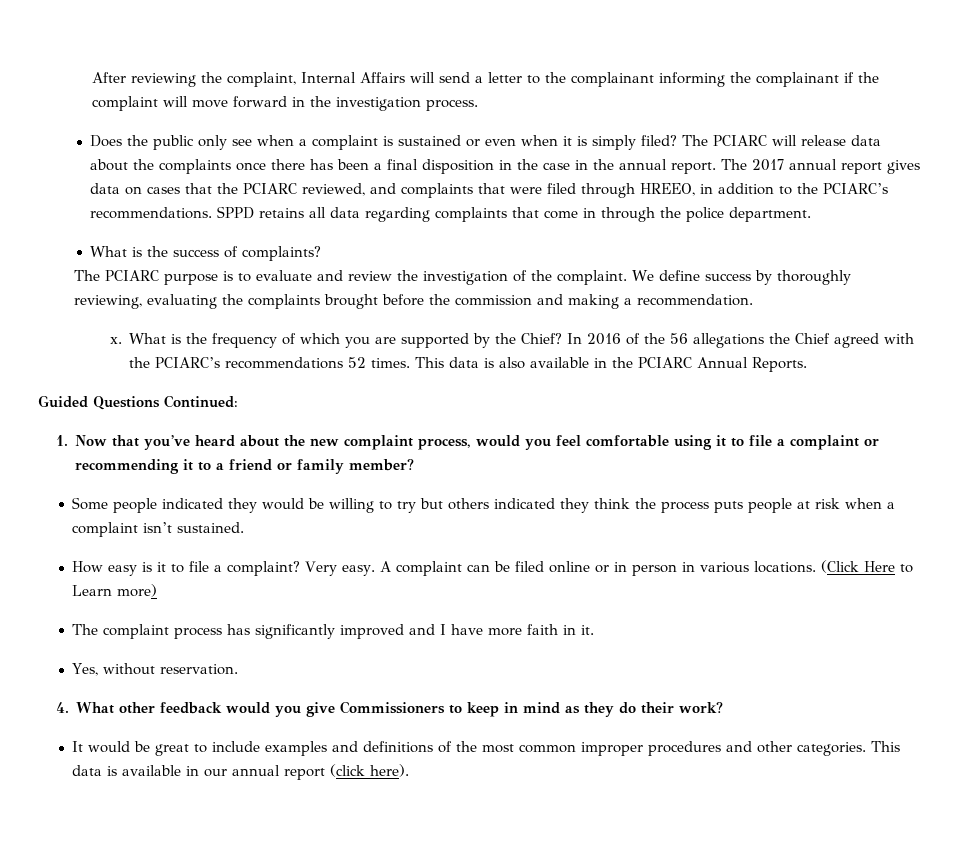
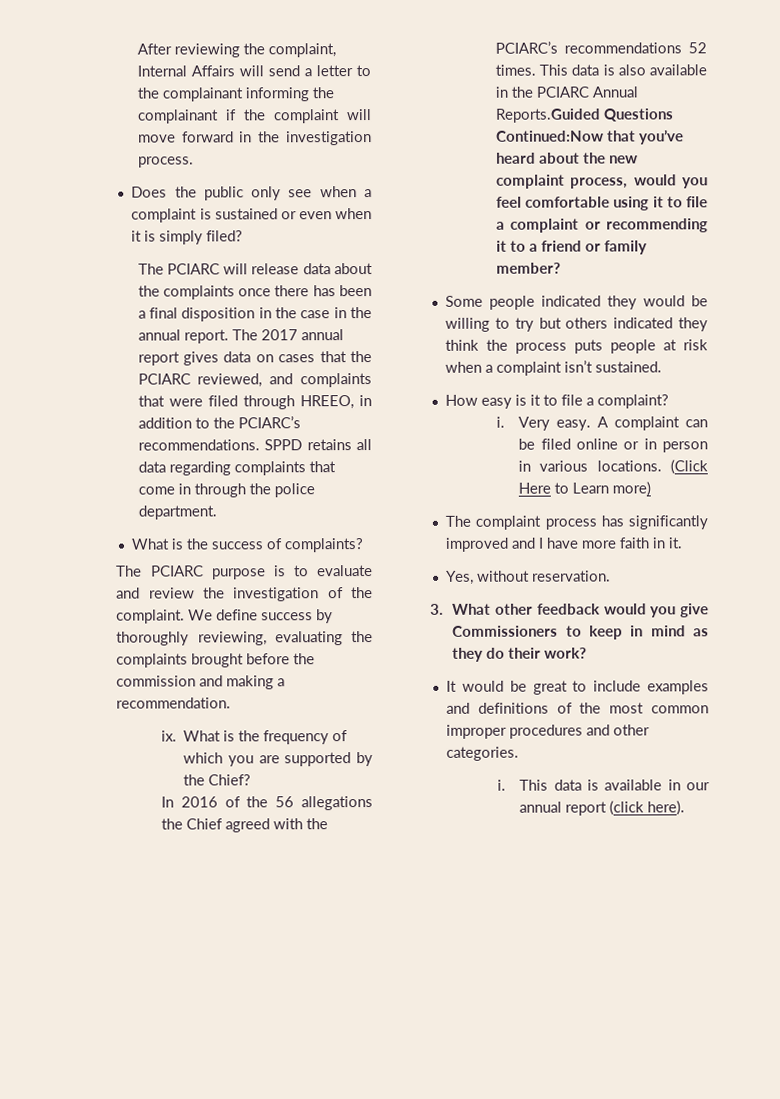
- Does the public only see when a complaint is sustained or even when it is simply filed? The PCIARC will release data about the complaints once there has been a final disposition in the case in the annual report.
+ Does the public only see when a complaint is sustained or even when it is simply filed?
+ The PCIARC will release data about the complaints once there has been a final disposition in the case in the annual report.
- x.
+ ix.
- What is the frequency of which you are supported by the Chief? In 2016 of the 56 allegations the Chief agreed with the PCIARC’s recommendations 52 times.
+ What is the frequency of which you are supported by the Chief?
+ In 2016 of the 56 allegations the Chief agreed with the PCIARC’s recommendations 52 times.
- This data is also available in the PCIARC Annual Reports.
- Guided Questions Continued:
- 1. Now that you’ve heard about the new complaint process, would you feel comfortable using it to file a complaint or recommending it to a friend or family member?
+ This data is also available in the PCIARC Annual Reports.Guided Questions Continued:Now that you’ve heard about the new complaint process, would you feel comfortable using it to file a complaint or recommending it to a friend or family member?
- How easy is it to file a complaint? Very easy.
+ How easy is it to file a complaint?
+ i. Very easy.
- 4. What other feedback would you give Commissioners to keep in mind as they do their work?
+ 3. What other feedback would you give Commissioners to keep in mind as they do their work?
- It would be great to include examples and definitions of the most common improper procedures and other categories. This data is available in our annual report (click here).
+ It would be great to include examples and definitions of the most common improper procedures and other categories.
+ i. This data is available in our annual report (click here).

